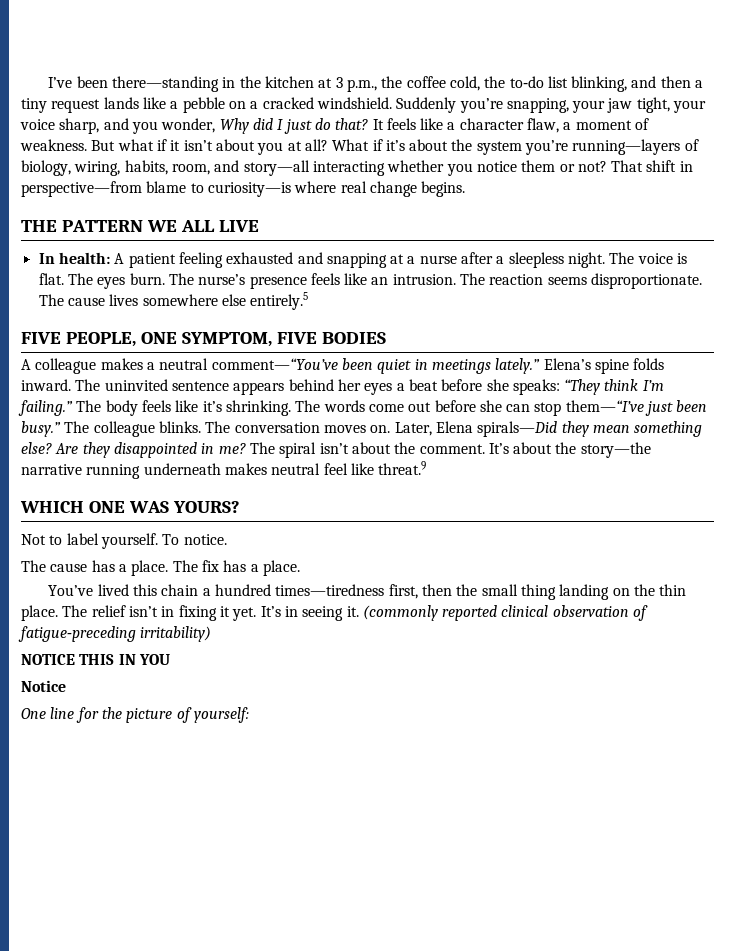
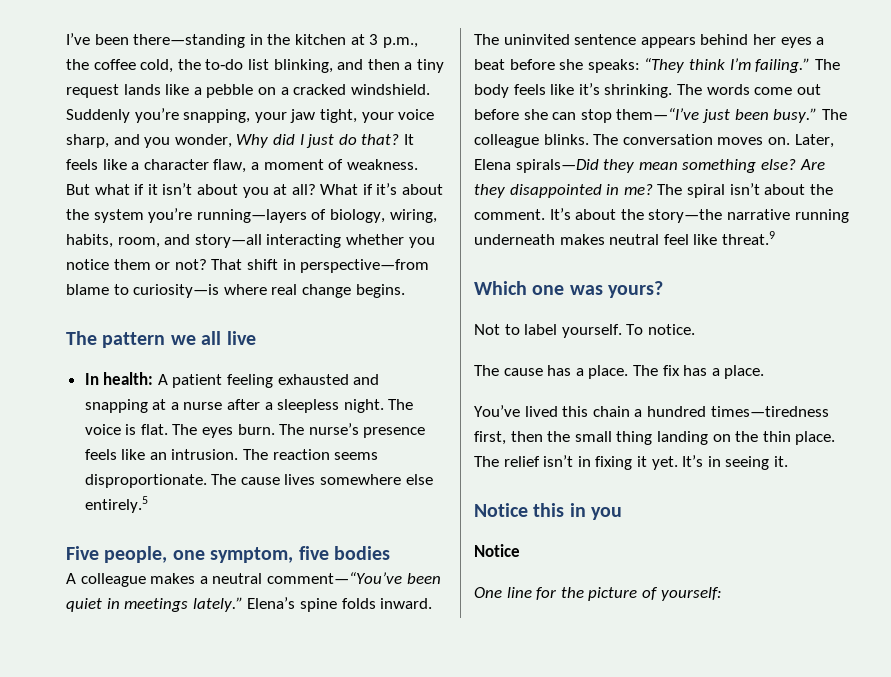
- THE PATTERN WE ALL LIVE
+ The pattern we all live
- FIVE PEOPLE, ONE SYMPTOM, FIVE BODIES
+ Five people, one symptom, five bodies
- WHICH ONE WAS YOURS?
+ Which one was yours?
- It’s in seeing it. (commonly reported clinical observation of fatigue‑preceding irritability)
- NOTICE THIS IN YOU
+ It’s in seeing it.
+ Notice this in you

